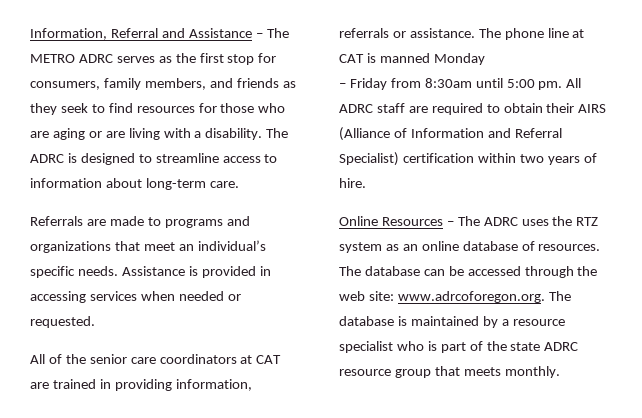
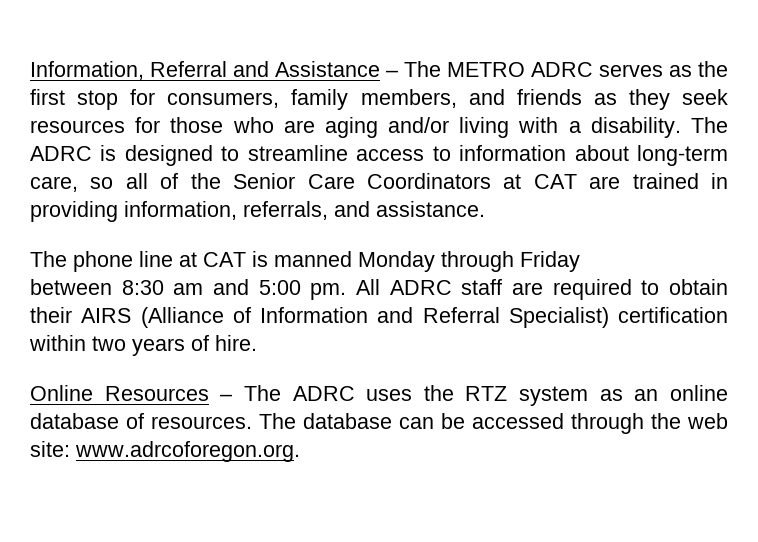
- Information, Referral and Assistance – The METRO ADRC serves as the first stop for consumers, family members, and friends as they seek to find resources for those who are aging or are living with a disability.
+ Information, Referral and Assistance – The METRO ADRC serves as the first stop for consumers, family members, and friends as they seek resources for those who are aging and/or living with a disability.
- The ADRC is designed to streamline access to information about long-term care.
- Referrals are made to programs and organizations that meet an individual’s specific needs. Assistance is provided in accessing services when needed or requested.
- All of the senior care coordinators at CAT are trained in providing information, referrals or assistance. The phone line at CAT is manned Monday
- – Friday from 8:30am until 5:00 pm.
+ The ADRC is designed to streamline access to information about long-term care, so all of the Senior Care Coordinators at CAT are trained in providing information, referrals, and assistance.
+ The phone line at CAT is manned Monday through Friday
+ between 8:30 am and 5:00 pm.
- The database can be accessed through the web site: www.adrcoforegon.org. The database is maintained by a resource specialist who is part of the state ADRC resource group that meets monthly.
+ The database can be accessed through the web site: www.adrcoforegon.org.

